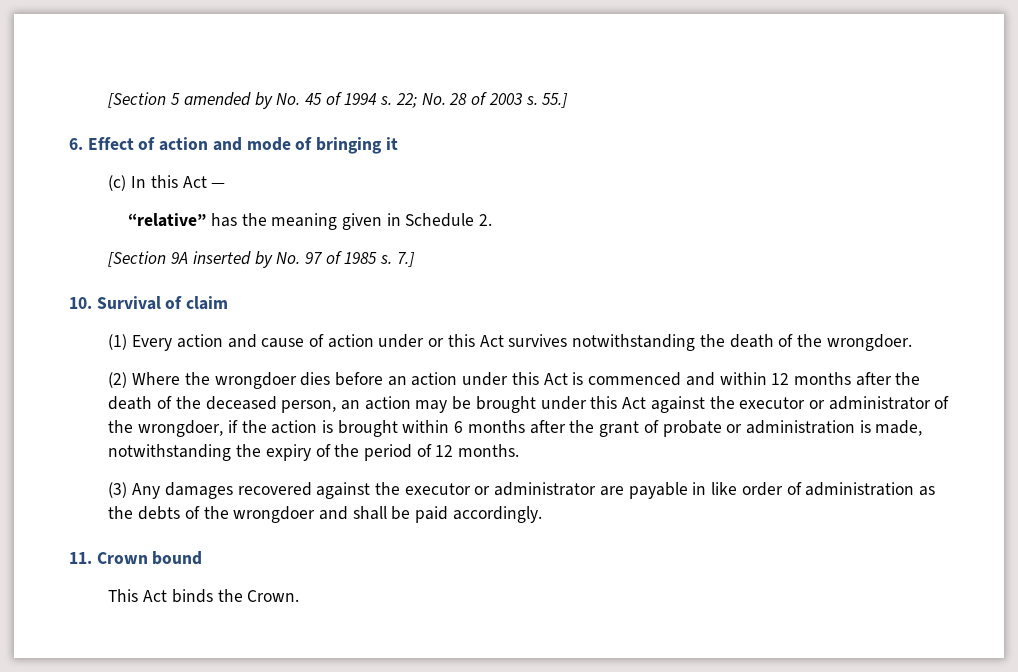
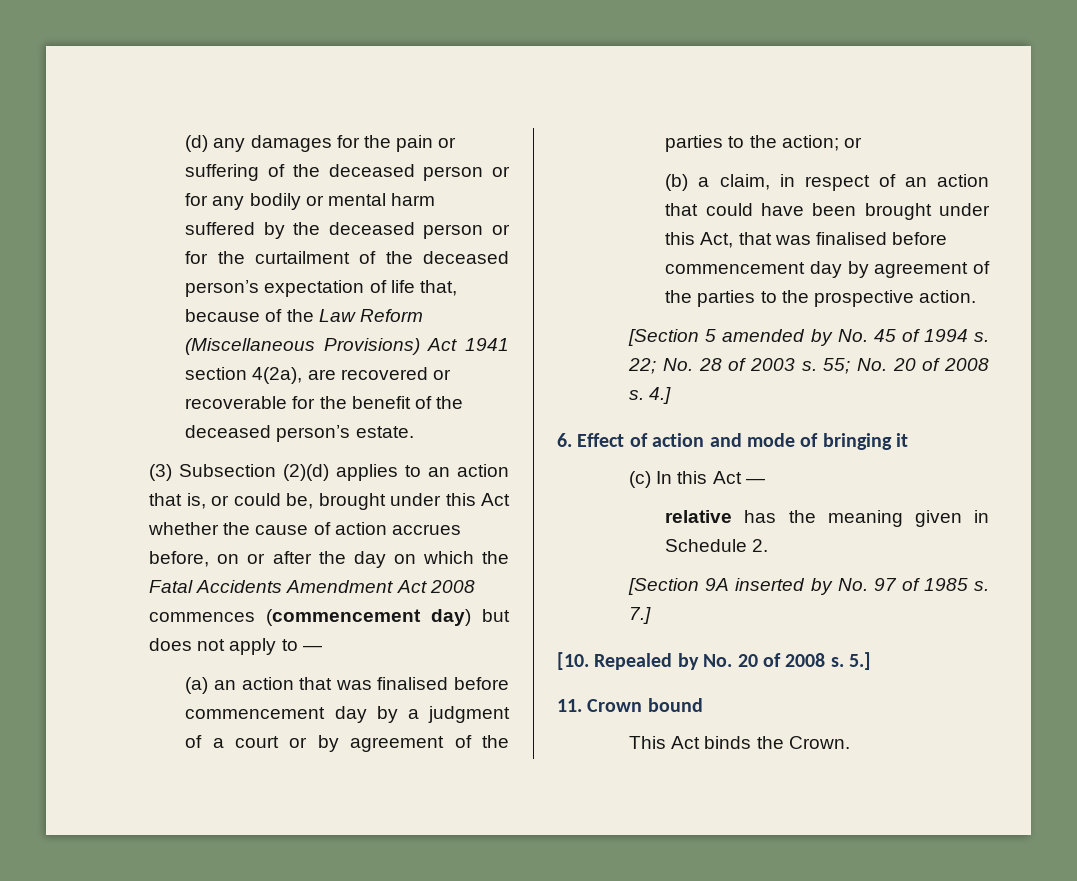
+ (d) any damages for the pain or suffering of the deceased person or for any bodily or mental harm suffered by the deceased person or for the curtailment of the deceased person’s expectation of life that, because of the Law Reform (Miscellaneous Provisions) Act 1941 section 4(2a), are recovered or recoverable for the benefit of the deceased person’s estate.
+ (3) Subsection (2)(d) applies to an action that is, or could be, brought under this Act whether the cause of action accrues before, on or after the day on which the Fatal Accidents Amendment Act 2008 commences (commencement day) but does not apply to —
+ (a) an action that was finalised before commencement day by a judgment of a court or by agreement of the parties to the action; or
+ (b) a claim, in respect of an action that could have been brought under this Act, that was finalised before commencement day by agreement of the parties to the prospective action.
- 55.]
+ 55; No. 20 of 2008 s. 4.]
- “relative” has the meaning given in Schedule 2.
+ relative has the meaning given in Schedule 2.
- 10. Survival of claim
- (1) Every action and cause of action under or this Act survives notwithstanding the death of the wrongdoer.
- (2) Where the wrongdoer dies before an action under this Act is commenced and within 12 months after the death of the deceased person, an action may be brought under this Act against the executor or administrator of the wrongdoer, if the action is brought within 6 months after the grant of probate or administration is made, notwithstanding the expiry of the period of 12 months.
- (3) Any damages recovered against the executor or administrator are payable in like order of administration as the debts of the wrongdoer and shall be paid accordingly.
+ [10. Repealed by No. 20 of 2008 s. 5.]

